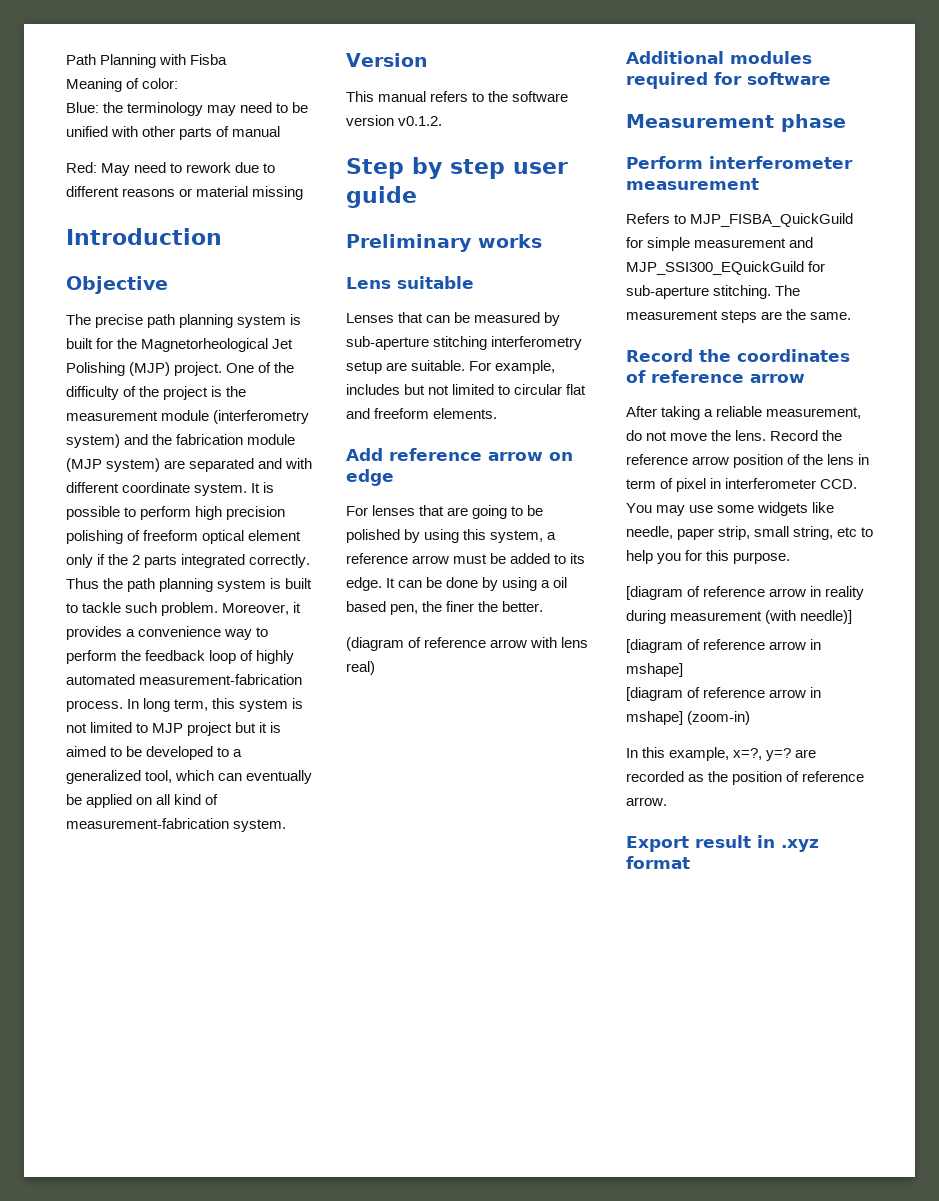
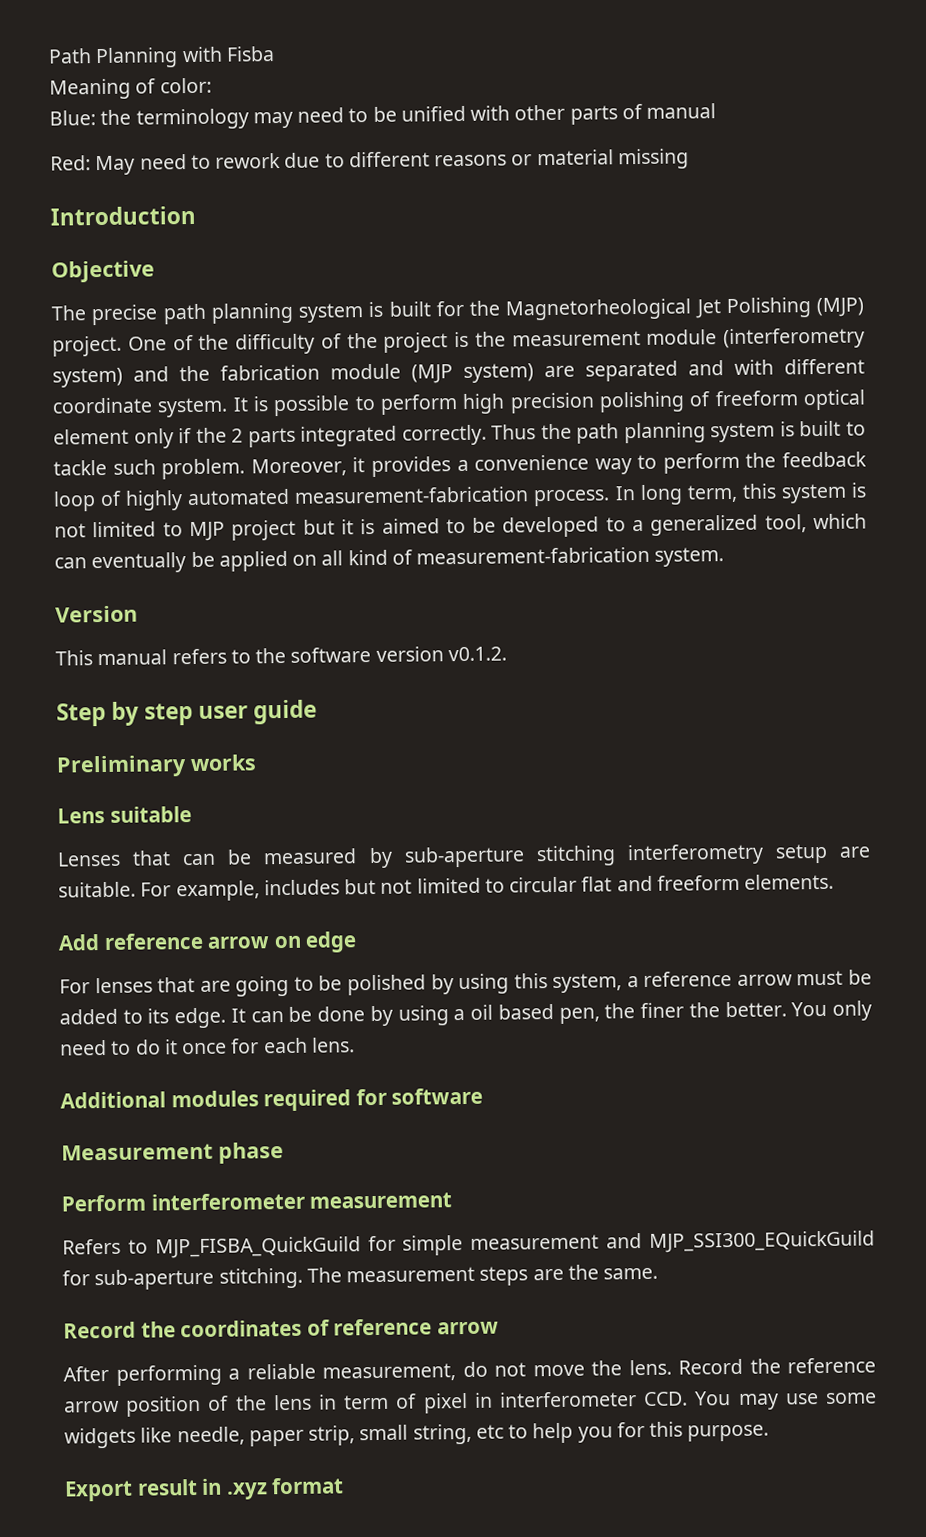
- It can be done by using a oil based pen, the finer the better.
- (diagram of reference arrow with lens real)
+ It can be done by using a oil based pen, the finer the better. You only need to do it once for each lens.
- After taking a reliable measurement, do not move the lens.
+ After performing a reliable measurement, do not move the lens.
- [diagram of reference arrow in reality during measurement (with needle)]
- [diagram of reference arrow in mshape]
- [diagram of reference arrow in mshape] (zoom-in)
- In this example, x=?, y=? are recorded as the position of reference arrow.

